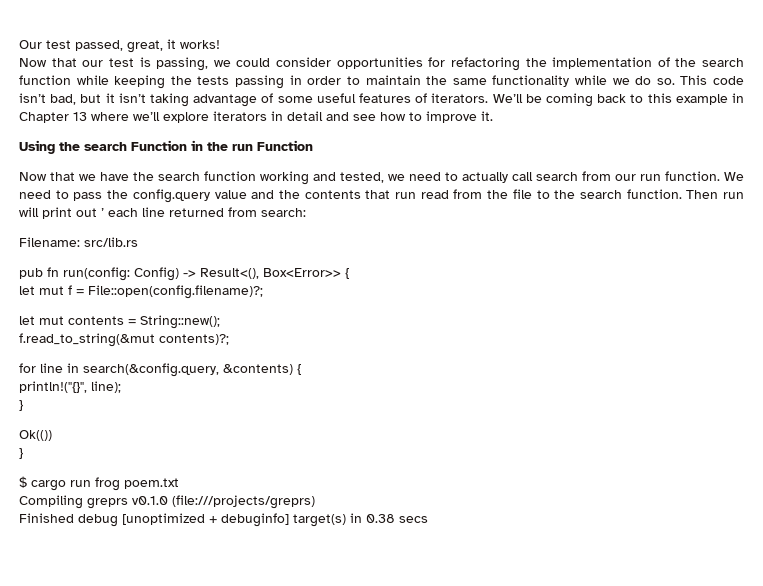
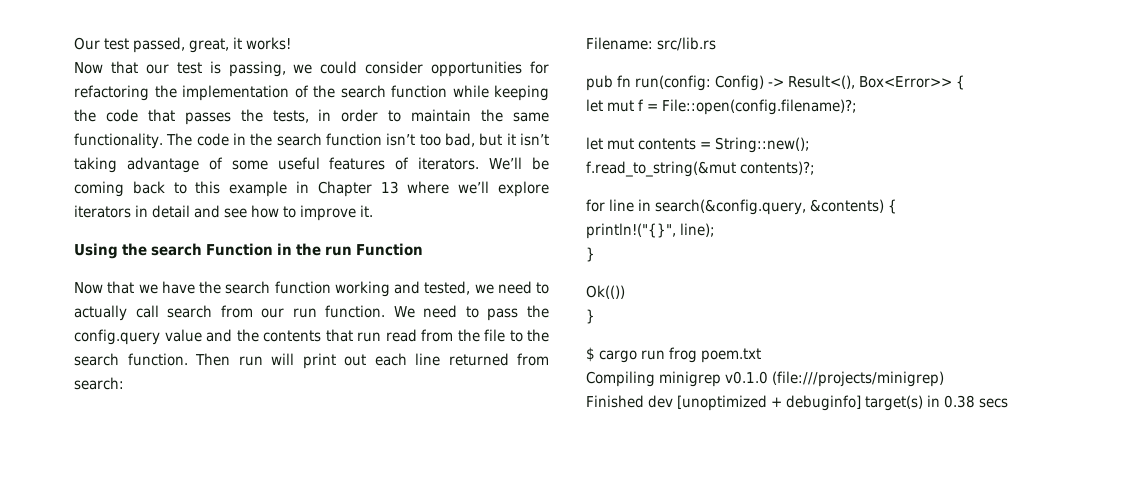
- Now that our test is passing, we could consider opportunities for refactoring the implementation of the search function while keeping the tests passing in order to maintain the same functionality while we do so. This code isn’t bad, but it isn’t taking advantage of some useful features of iterators.
+ Now that our test is passing, we could consider opportunities for refactoring the implementation of the search function while keeping the code that passes the tests, in order to maintain the same functionality. The code in the search function isn’t too bad, but it isn’t taking advantage of some useful features of iterators.
- Then run will print out ’ each line returned from search:
+ Then run will print out each line returned from search:
- Compiling greprs v0.1.0 (file:///projects/greprs)
+ Compiling minigrep v0.1.0 (file:///projects/minigrep)
- Finished debug [unoptimized + debuginfo] target(s) in 0.38 secs
+ Finished dev [unoptimized + debuginfo] target(s) in 0.38 secs

